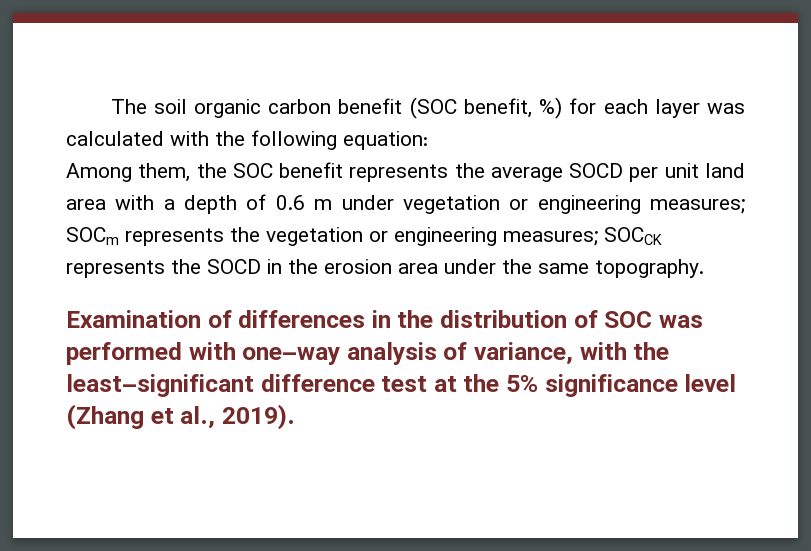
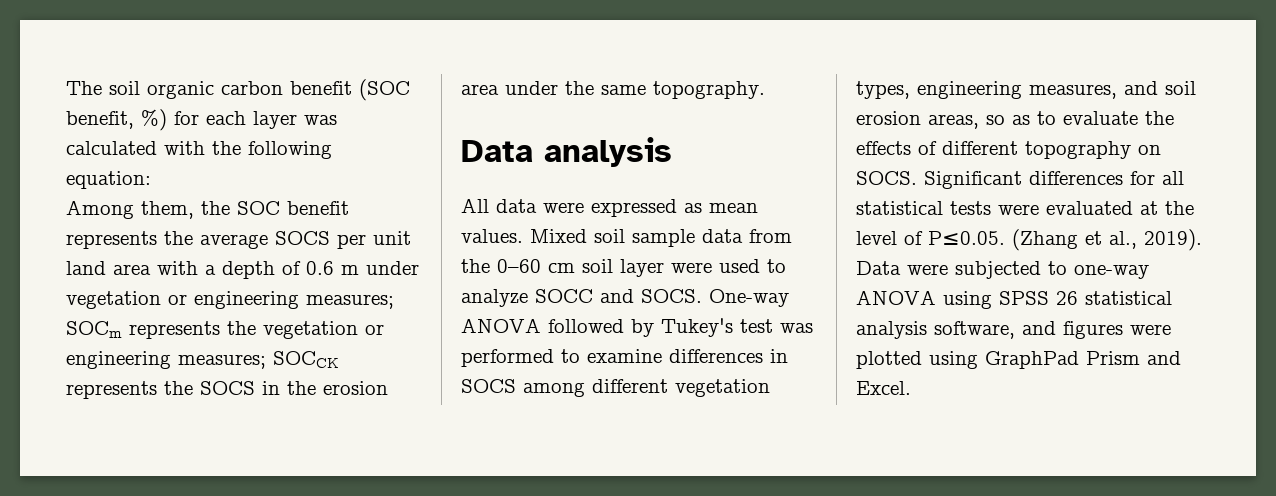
- Among them, the SOC benefit represents the average SOCD per unit land area with a depth of 0.6 m under vegetation or engineering measures; SOCm represents the vegetation or engineering measures; SOCCK represents the SOCD in the erosion area under the same topography.
+ Among them, the SOC benefit represents the average SOCS per unit land area with a depth of 0.6 m under vegetation or engineering measures; SOCm represents the vegetation or engineering measures; SOCCK represents the SOCS in the erosion area under the same topography.
- Examination of differences in the distribution of SOC was performed with one–way analysis of variance, with the least–significant difference test at the 5% significance level (Zhang et al., 2019).
+ Data analysis
+ All data were expressed as mean values. Mixed soil sample data from the 0–60 cm soil layer were used to analyze SOCC and SOCS. One-way ANOVA followed by Tukey's test was performed to examine differences in SOCS among different vegetation types, engineering measures, and soil erosion areas, so as to evaluate the effects of different topography on SOCS. Significant differences for all statistical tests were evaluated at the level of P≤0.05. (Zhang et al., 2019). Data were subjected to one-way ANOVA using SPSS 26 statistical analysis software, and figures were plotted using GraphPad Prism and Excel.

